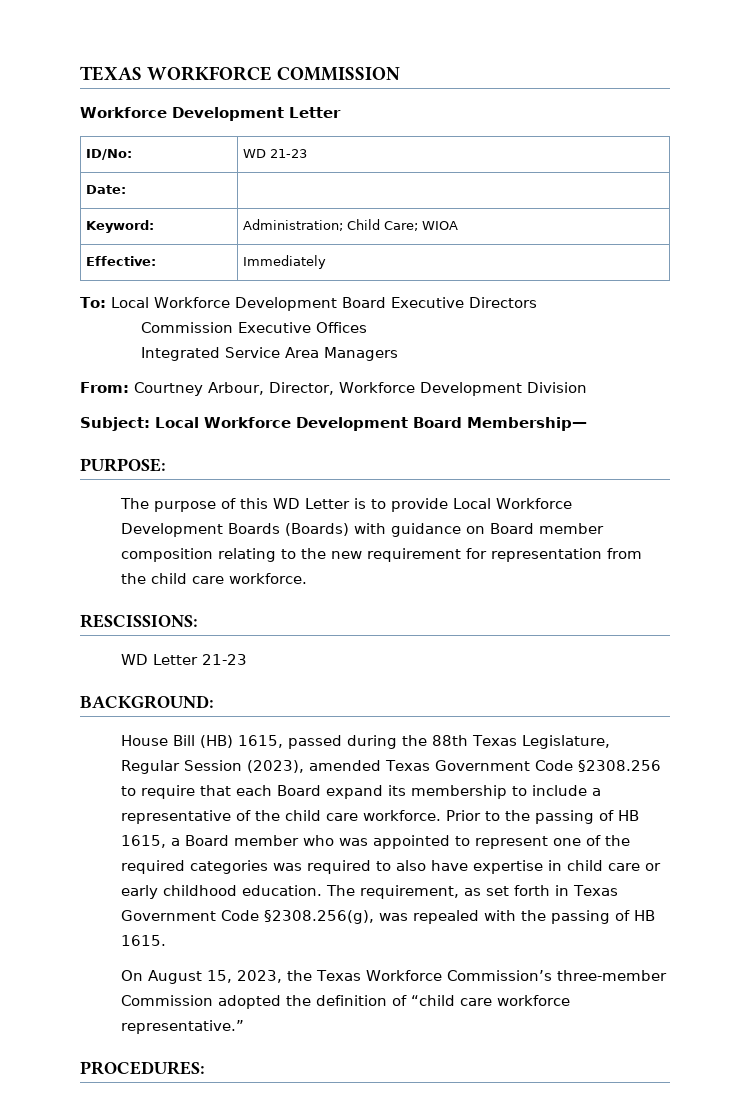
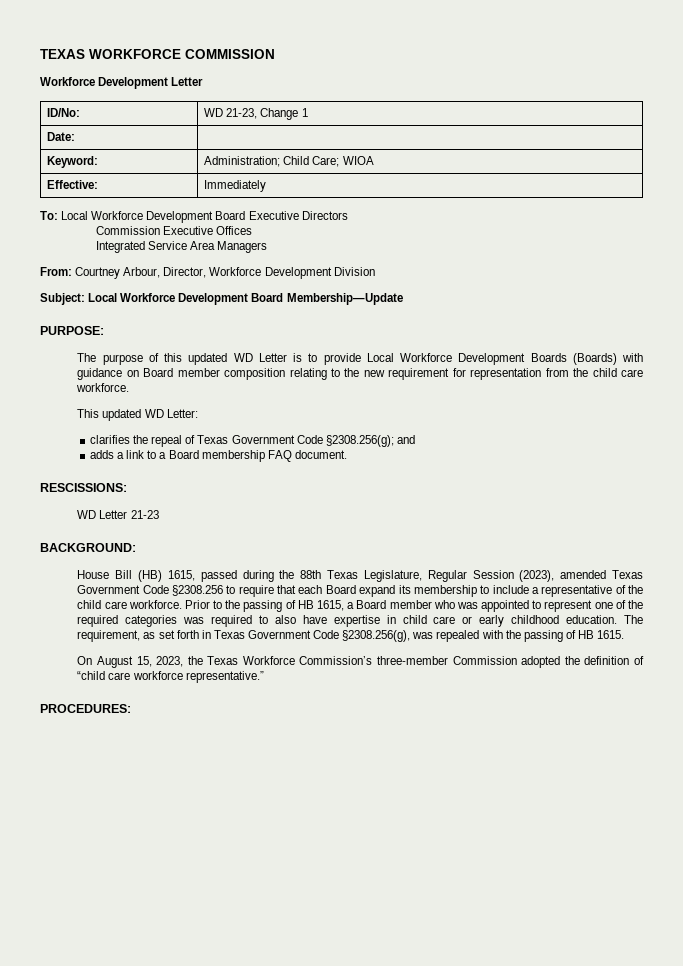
- ID/No: | WD 21-23
+ ID/No: | WD 21-23, Change 1
- Subject: Local Workforce Development Board Membership—
+ Subject: Local Workforce Development Board Membership—Update
- The purpose of this WD Letter is to provide Local Workforce Development Boards (Boards) with guidance on Board member composition relating to the new requirement for representation from the child care workforce.
+ The purpose of this updated WD Letter is to provide Local Workforce Development Boards (Boards) with guidance on Board member composition relating to the new requirement for representation from the child care workforce.
+ This updated WD Letter:
+ clarifies the repeal of Texas Government Code §2308.256(g); and
+ adds a link to a Board membership FAQ document.

